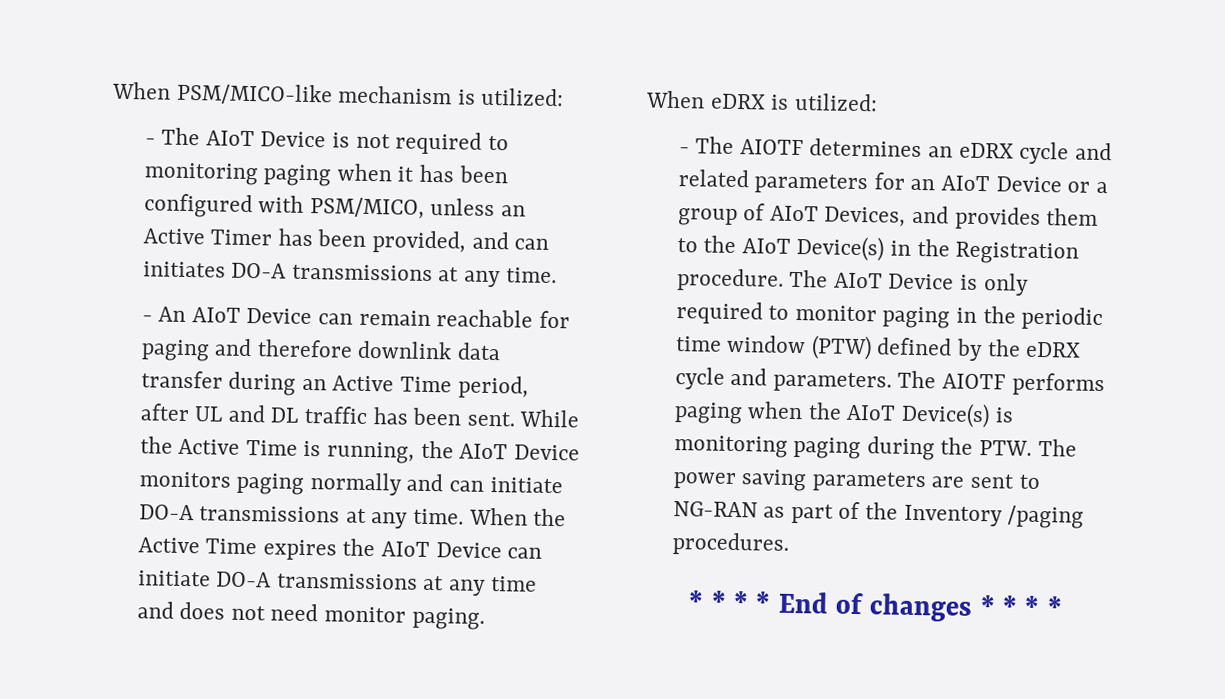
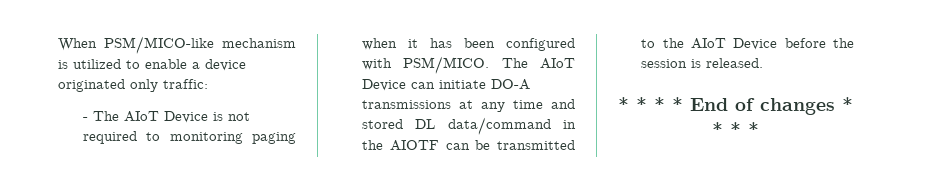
- When PSM/MICO-like mechanism is utilized:
+ When PSM/MICO-like mechanism is utilized to enable a device originated only traffic:
- - The AIoT Device is not required to monitoring paging when it has been configured with PSM/MICO, unless an Active Timer has been provided, and can initiates DO-A transmissions at any time.
- - An AIoT Device can remain reachable for paging and therefore downlink data transfer during an Active Time period, after UL and DL traffic has been sent. While the Active Time is running, the AIoT Device monitors paging normally and can initiate DO-A transmissions at any time. When the Active Time expires the AIoT Device can initiate DO-A transmissions at any time and does not need monitor paging.
- When eDRX is utilized:
- - The AIOTF determines an eDRX cycle and related parameters for an AIoT Device or a group of AIoT Devices, and provides them to the AIoT Device(s) in the Registration procedure. The AIoT Device is only required to monitor paging in the periodic time window (PTW) defined by the eDRX cycle and parameters. The AIOTF performs paging when the AIoT Device(s) is monitoring paging during the PTW. The power saving parameters are sent to NG-RAN as part of the Inventory /paging procedures.
+ - The AIoT Device is not required to monitoring paging when it has been configured with PSM/MICO. The AIoT Device can initiate DO-A transmissions at any time and stored DL data/command in the AIOTF can be transmitted to the AIoT Device before the session is released.

